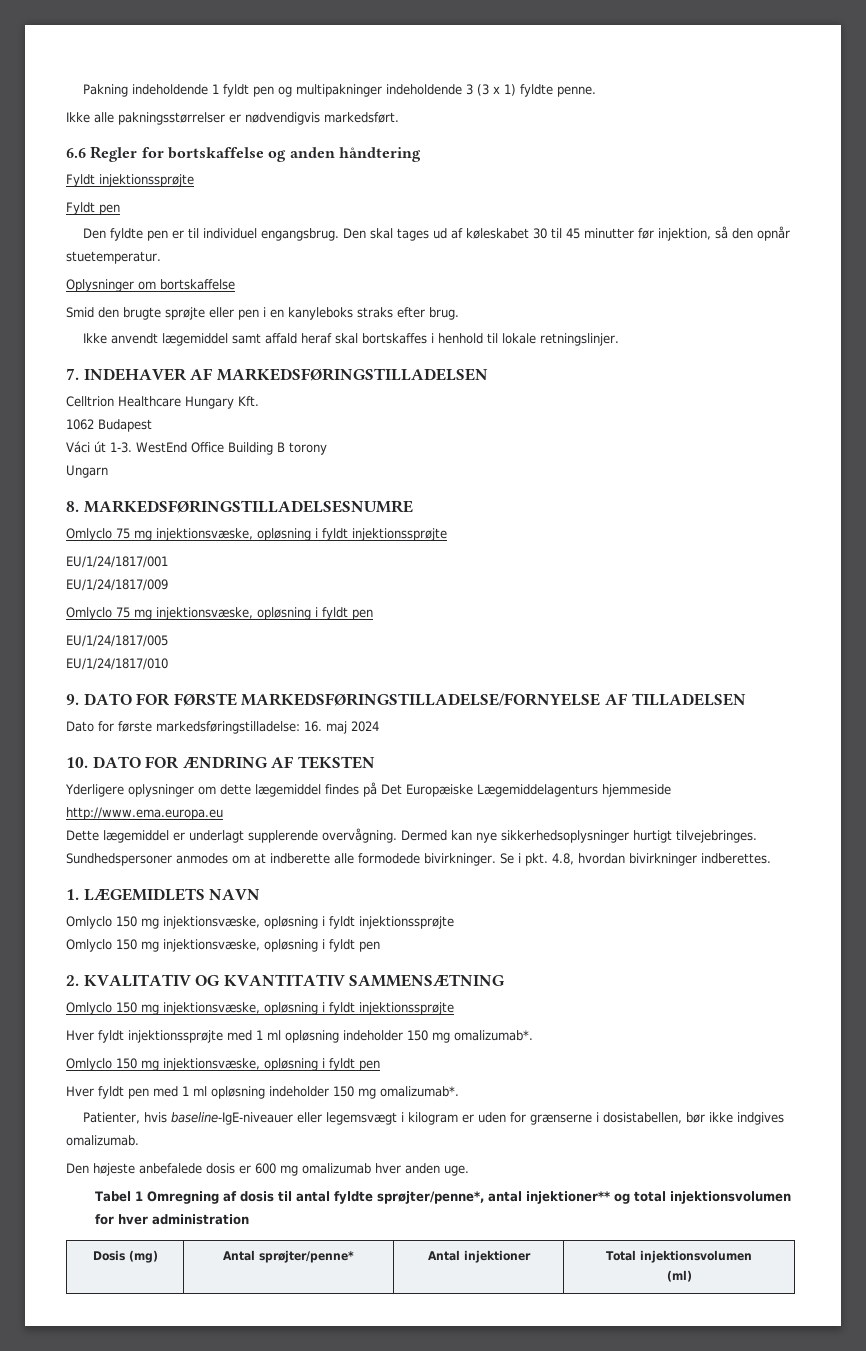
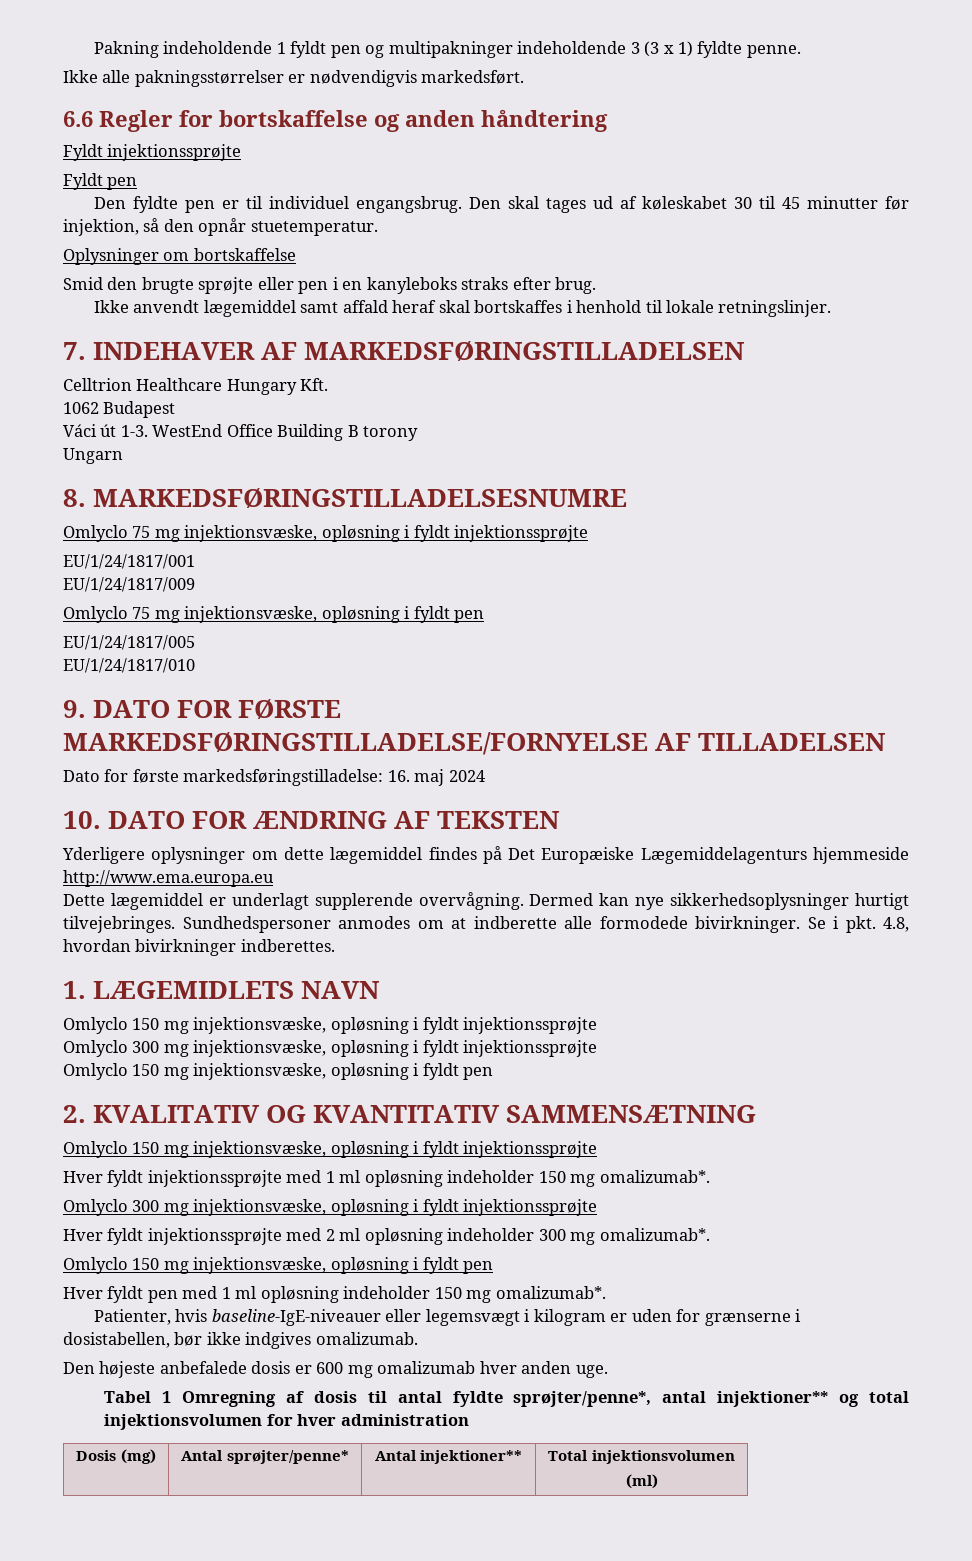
  1. LÆGEMIDLETS NAVN
  Omlyclo 150 mg injektionsvæske, opløsning i fyldt injektionssprøjte
+ Omlyclo 300 mg injektionsvæske, opløsning i fyldt injektionssprøjte
  Hver fyldt injektionssprøjte med 1 ml opløsning indeholder 150 mg omalizumab*.
+ Omlyclo 300 mg injektionsvæske, opløsning i fyldt injektionssprøjte
+ Hver fyldt injektionssprøjte med 2 ml opløsning indeholder 300 mg omalizumab*.
- Dosis (mg) | Antal sprøjter/penne* | Antal injektioner | Total injektionsvolumen
+ Dosis (mg) | Antal sprøjter/penne* | Antal injektioner** | Total injektionsvolumen

